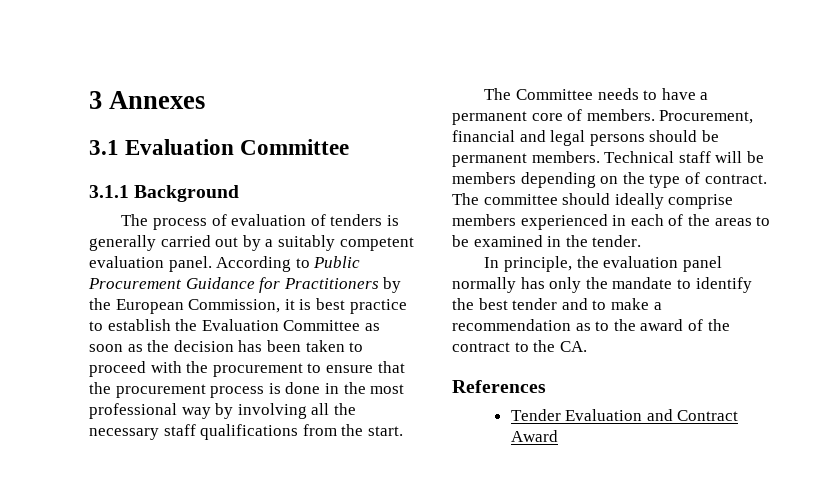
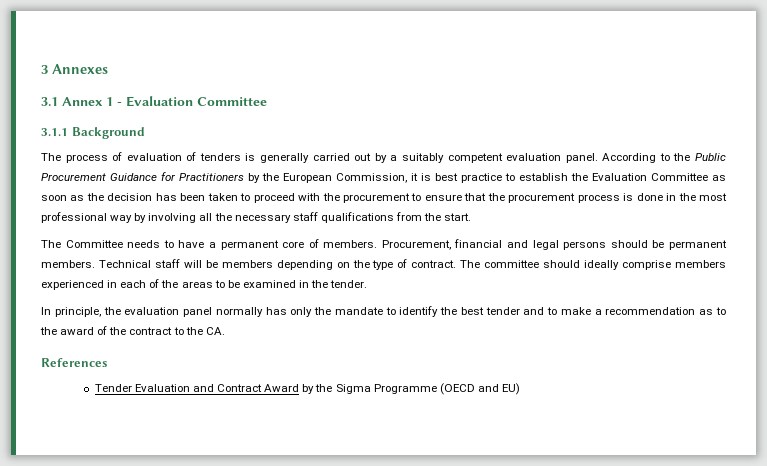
- 3.1 Evaluation Committee
+ 3.1 Annex 1 - Evaluation Committee
- According to Public Procurement Guidance for Practitioners by the European Commission, it is best practice to establish the Evaluation Committee as soon as the decision has been taken to proceed with the procurement to ensure that the procurement process is done in the most professional way by involving all the necessary staff qualifications from the start.
+ According to the Public Procurement Guidance for Practitioners by the European Commission, it is best practice to establish the Evaluation Committee as soon as the decision has been taken to proceed with the procurement to ensure that the procurement process is done in the most professional way by involving all the necessary staff qualifications from the start.
- Tender Evaluation and Contract Award
+ Tender Evaluation and Contract Award by the Sigma Programme (OECD and EU)

